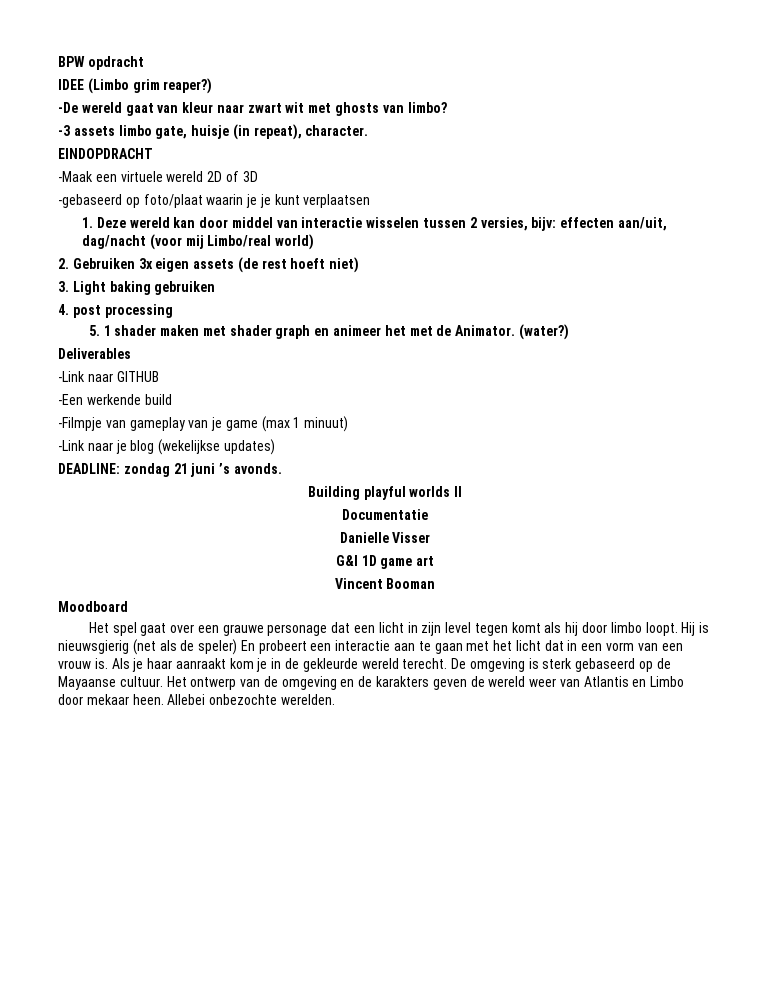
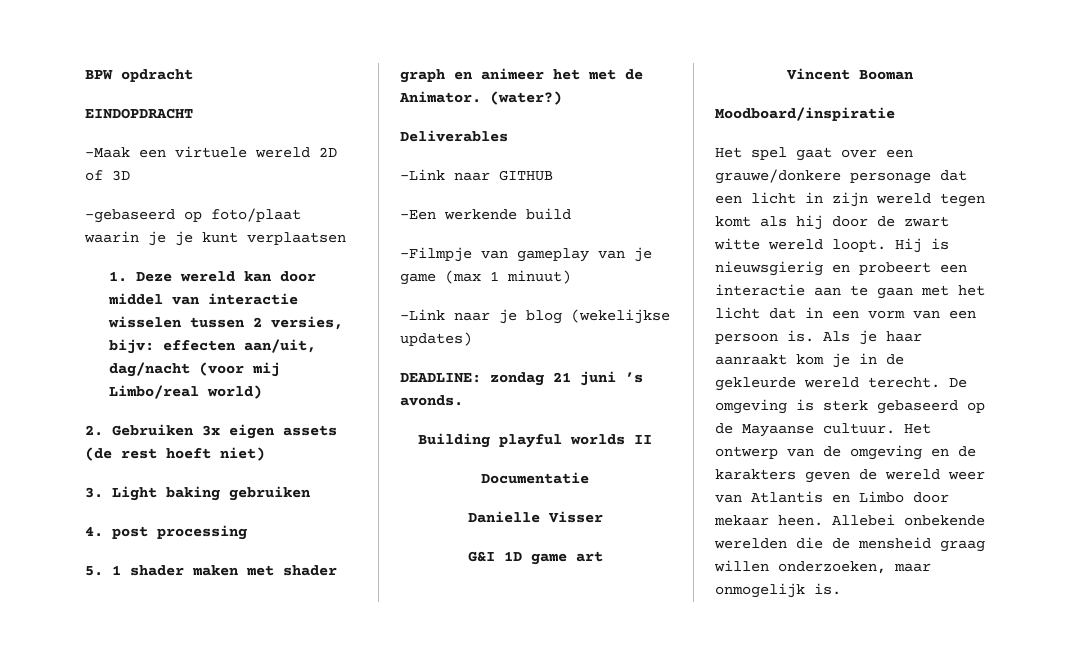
- IDEE (Limbo grim reaper?)
- -De wereld gaat van kleur naar zwart wit met ghosts van limbo?
- -3 assets limbo gate, huisje (in repeat), character.
- Moodboard
+ Moodboard/inspiratie
- Het spel gaat over een grauwe personage dat een licht in zijn level tegen komt als hij door limbo loopt. Hij is nieuwsgierig (net als de speler) En probeert een interactie aan te gaan met het licht dat in een vorm van een vrouw is.
+ Het spel gaat over een grauwe/donkere personage dat een licht in zijn wereld tegen komt als hij door de zwart witte wereld loopt. Hij is nieuwsgierig en probeert een interactie aan te gaan met het licht dat in een vorm van een persoon is.
- Allebei onbezochte werelden.
+ Allebei onbekende werelden die de mensheid graag willen onderzoeken, maar onmogelijk is.

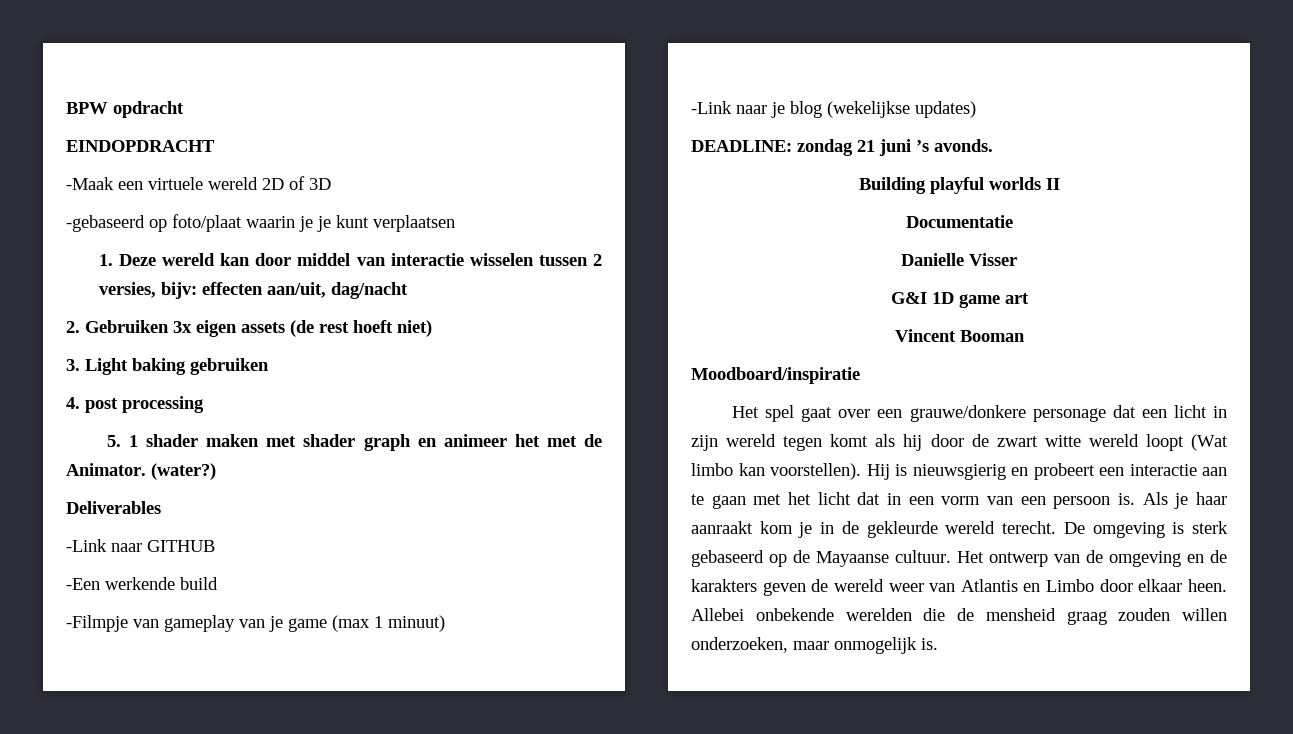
- 1. Deze wereld kan door middel van interactie wisselen tussen 2 versies, bijv: effecten aan/uit, dag/nacht (voor mij Limbo/real world)
+ 1. Deze wereld kan door middel van interactie wisselen tussen 2 versies, bijv: effecten aan/uit, dag/nacht
- Het spel gaat over een grauwe/donkere personage dat een licht in zijn wereld tegen komt als hij door de zwart witte wereld loopt.
+ Het spel gaat over een grauwe/donkere personage dat een licht in zijn wereld tegen komt als hij door de zwart witte wereld loopt (Wat limbo kan voorstellen).
- Het ontwerp van de omgeving en de karakters geven de wereld weer van Atlantis en Limbo door mekaar heen.
+ Het ontwerp van de omgeving en de karakters geven de wereld weer van Atlantis en Limbo door elkaar heen.
- Allebei onbekende werelden die de mensheid graag willen onderzoeken, maar onmogelijk is.
+ Allebei onbekende werelden die de mensheid graag zouden willen onderzoeken, maar onmogelijk is.

